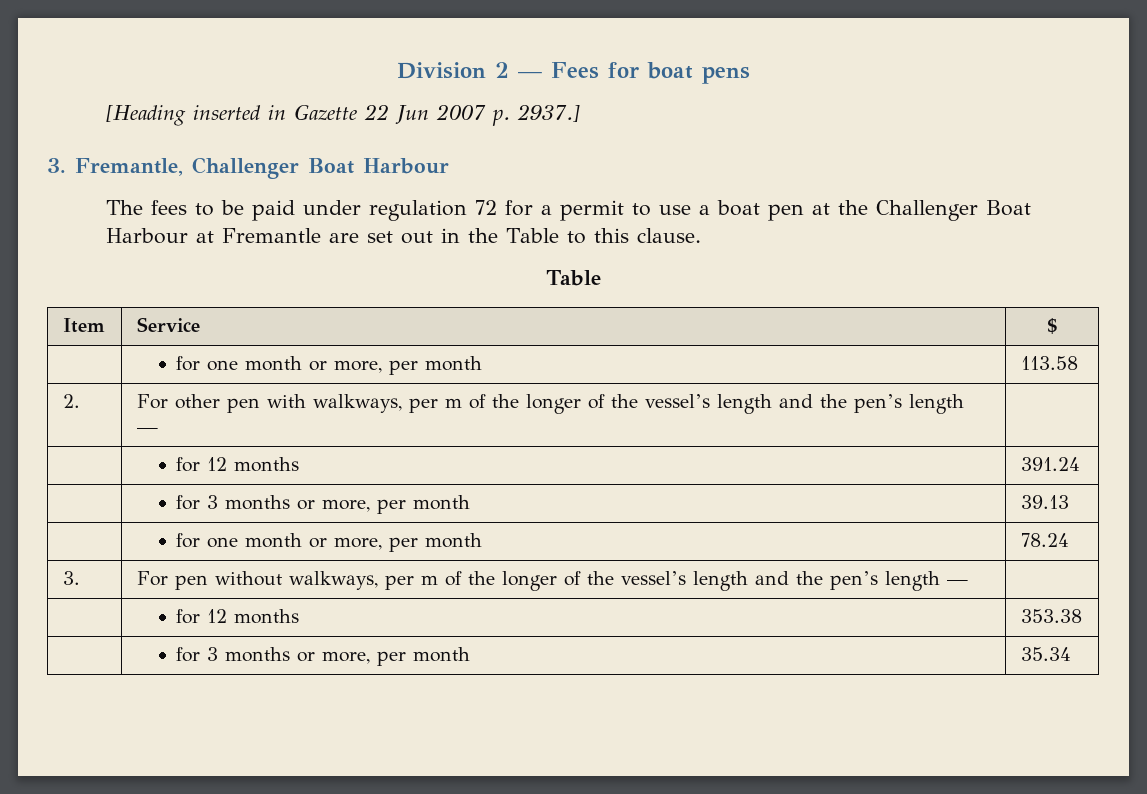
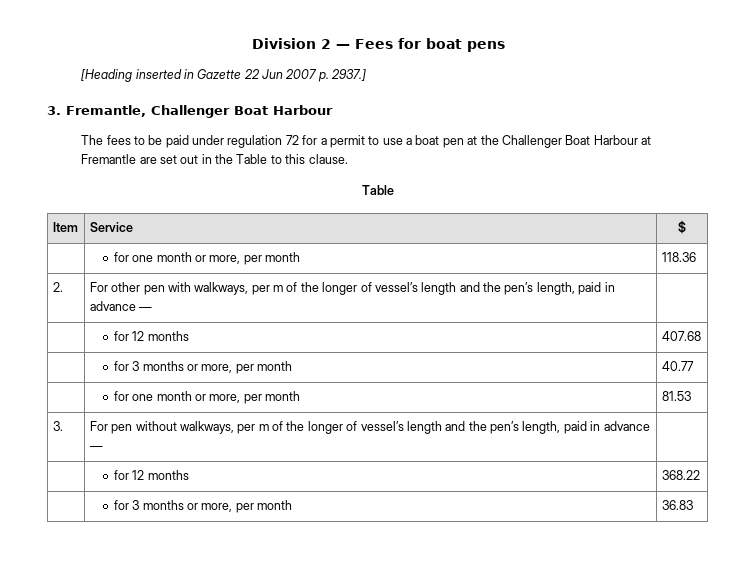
- | for one month or more, per month | 113.58
+ | for one month or more, per month | 118.36
- 2. | For other pen with walkways, per m of the longer of the vessel’s length and the pen’s length — |
- | for 12 months | 391.24
- | for 3 months or more, per month | 39.13
- | for one month or more, per month | 78.24
+ 2. | For other pen with walkways, per m of the longer of vessel’s length and the pen’s length, paid in advance — |
+ | for 12 months | 407.68
+ | for 3 months or more, per month | 40.77
+ | for one month or more, per month | 81.53
- 3. | For pen without walkways, per m of the longer of the vessel’s length and the pen’s length — |
- | for 12 months | 353.38
- | for 3 months or more, per month | 35.34
+ 3. | For pen without walkways, per m of the longer of vessel’s length and the pen’s length, paid in advance — |
+ | for 12 months | 368.22
+ | for 3 months or more, per month | 36.83

